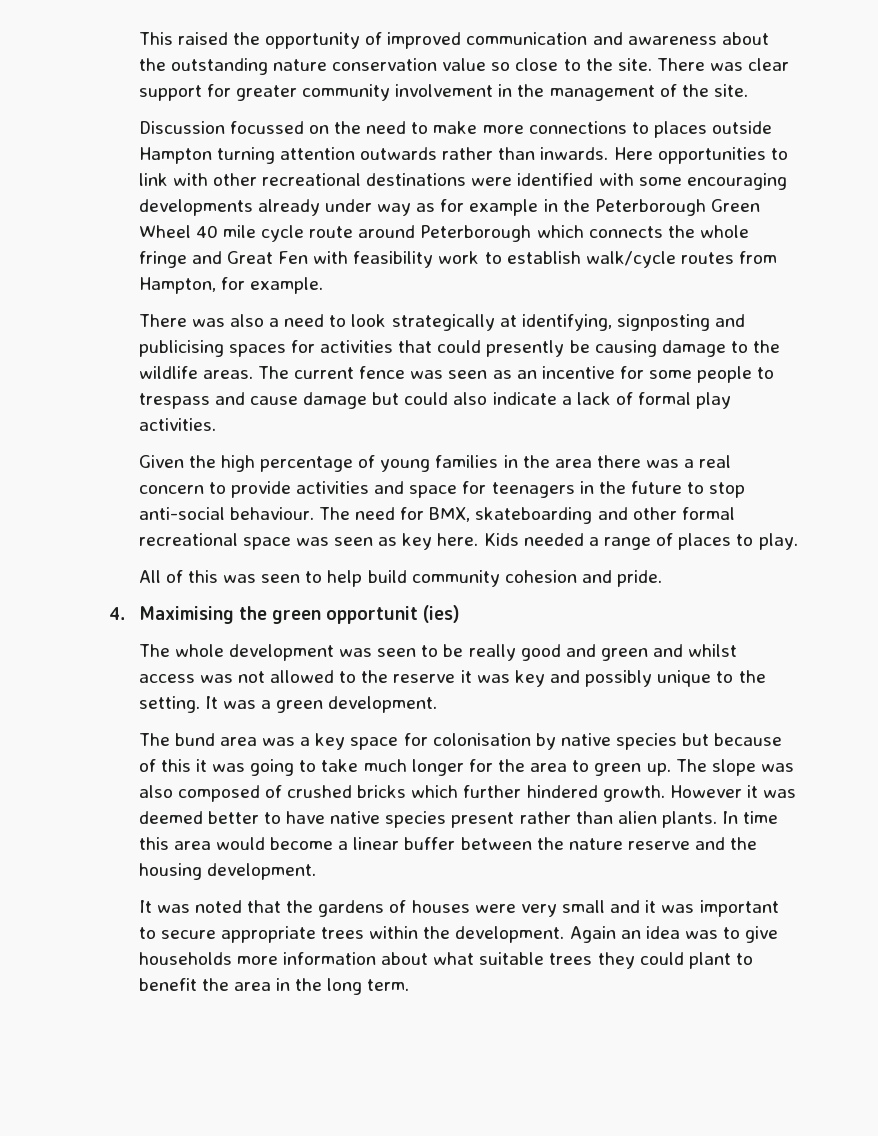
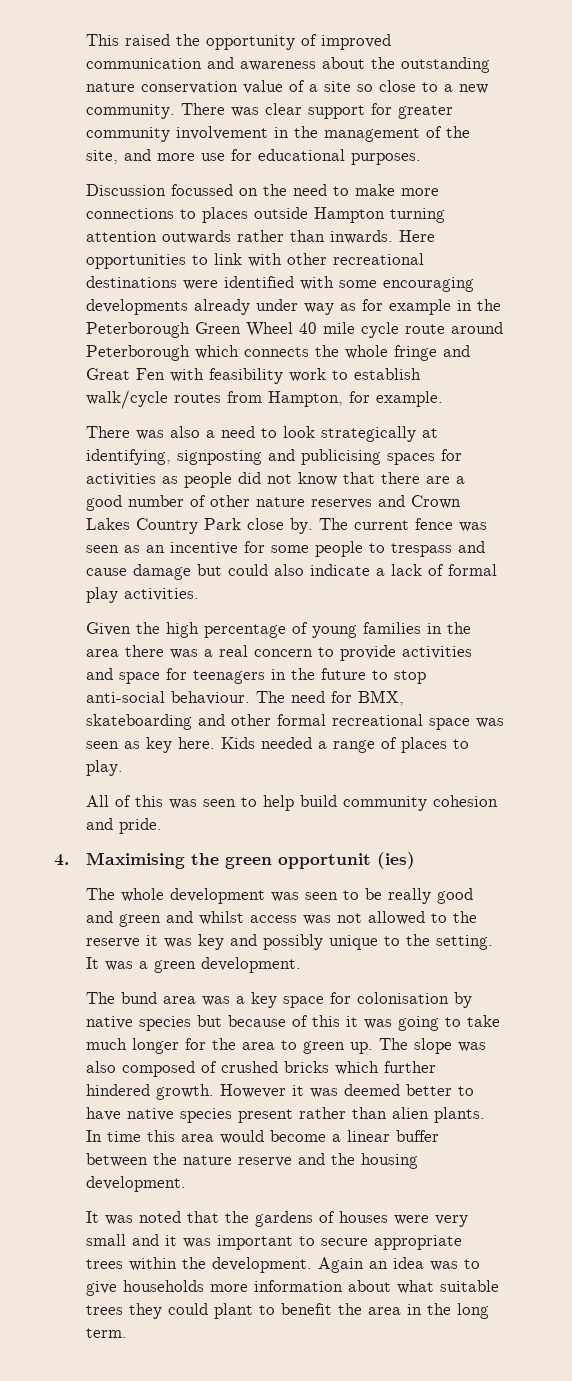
- This raised the opportunity of improved communication and awareness about the outstanding nature conservation value so close to the site.
+ This raised the opportunity of improved communication and awareness about the outstanding nature conservation value of a site so close to a new community.
- There was clear support for greater community involvement in the management of the site.
+ There was clear support for greater community involvement in the management of the site, and more use for educational purposes.
- There was also a need to look strategically at identifying, signposting and publicising spaces for activities that could presently be causing damage to the wildlife areas.
+ There was also a need to look strategically at identifying, signposting and publicising spaces for activities as people did not know that there are a good number of other nature reserves and Crown Lakes Country Park close by.

